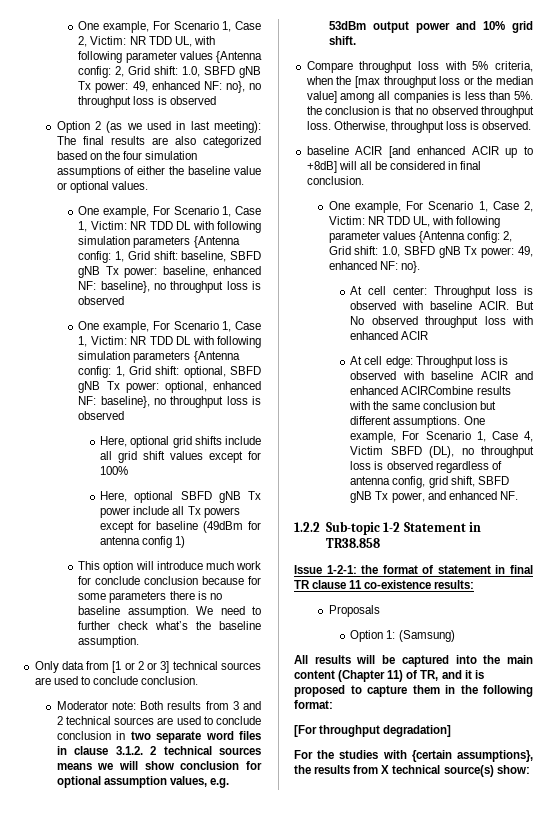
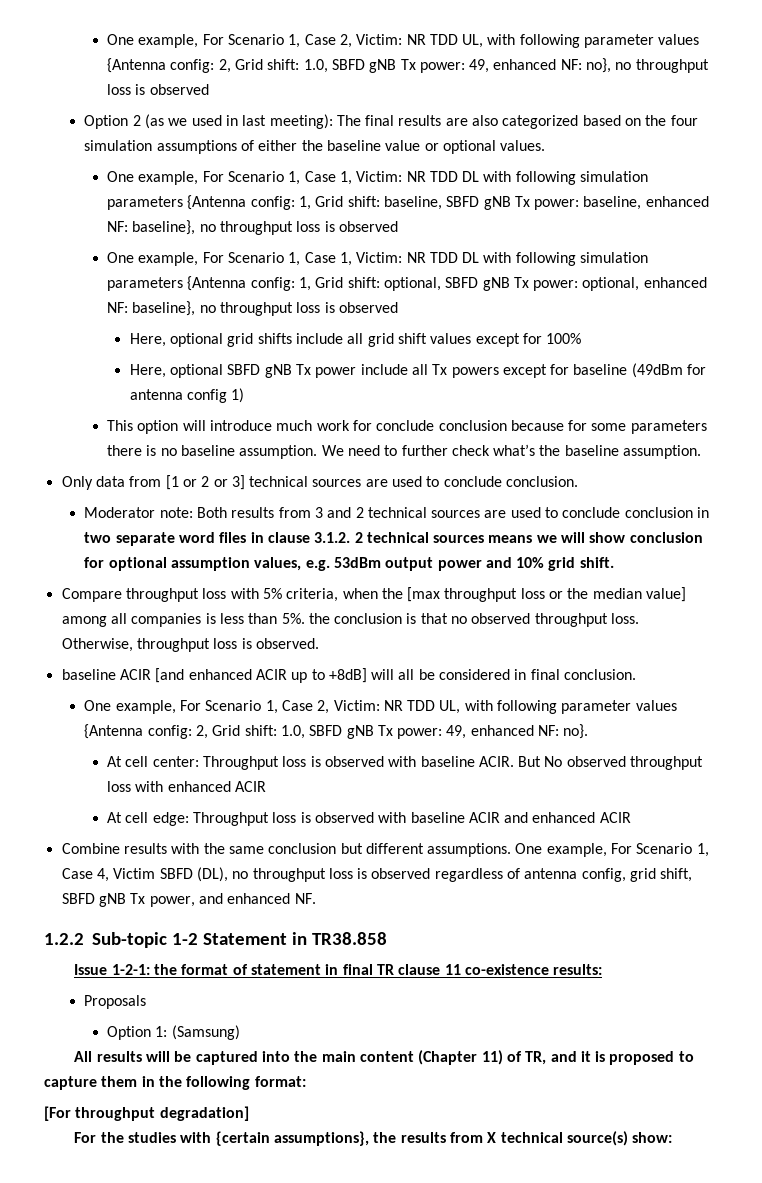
- At cell edge: Throughput loss is observed with baseline ACIR and enhanced ACIRCombine results with the same conclusion but different assumptions.
+ At cell edge: Throughput loss is observed with baseline ACIR and enhanced ACIR
+ Combine results with the same conclusion but different assumptions.

